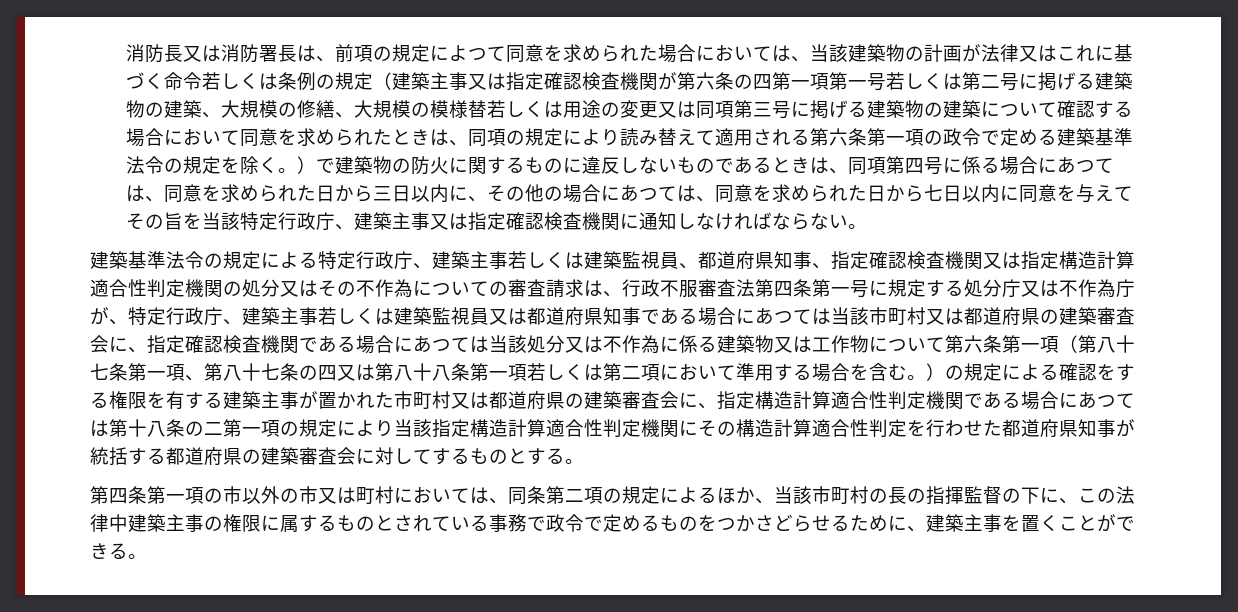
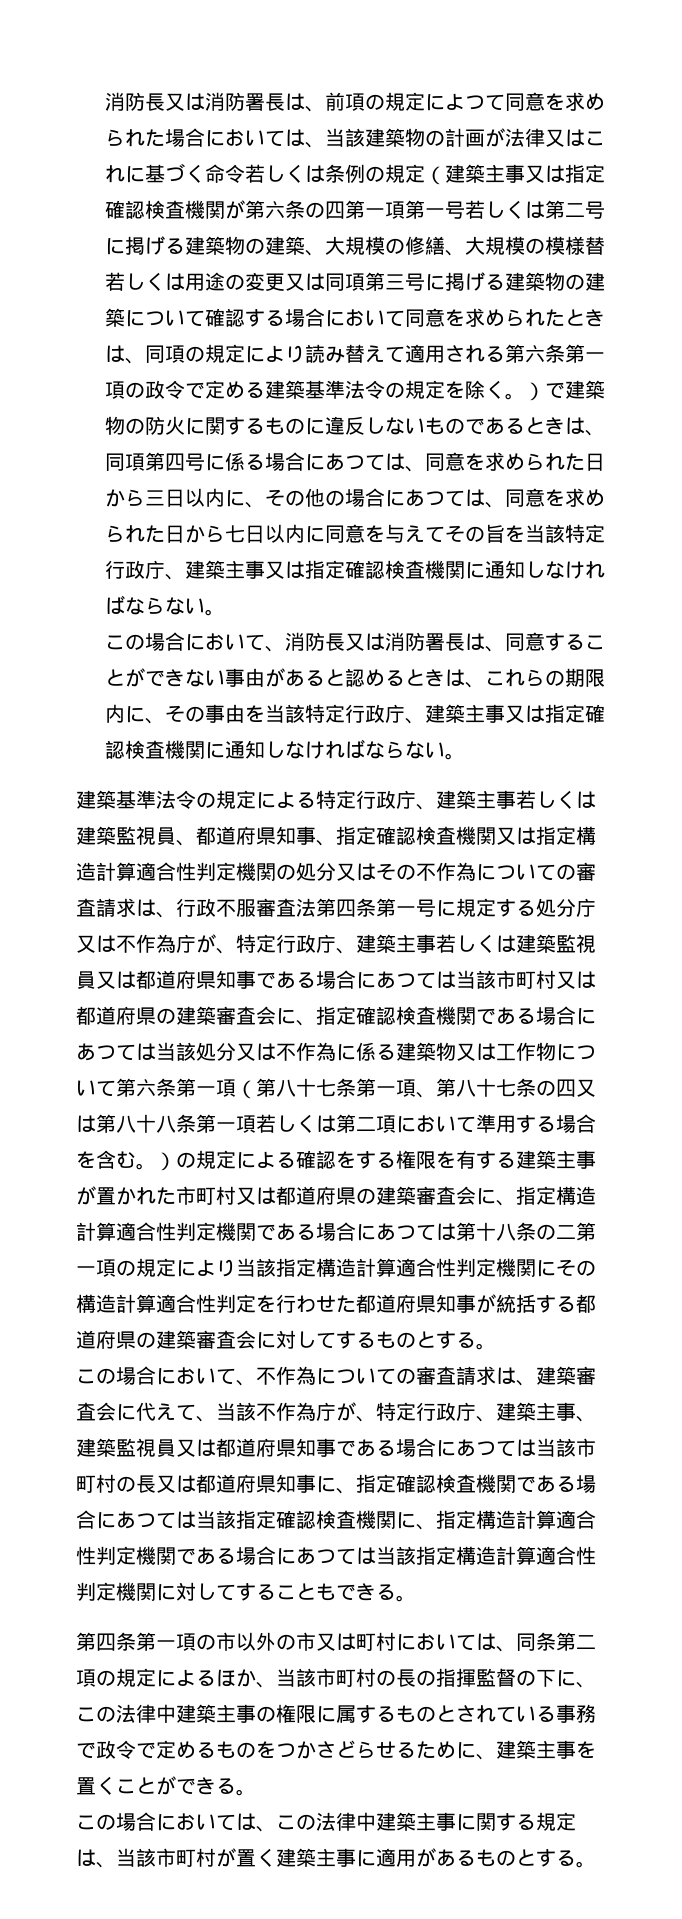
+ この場合において、消防長又は消防署長は、同意することができない事由があると認めるときは、これらの期限内に、その事由を当該特定行政庁、建築主事又は指定確認検査機関に通知しなければならない。
+ この場合において、不作為についての審査請求は、建築審査会に代えて、当該不作為庁が、特定行政庁、建築主事、建築監視員又は都道府県知事である場合にあつては当該市町村の長又は都道府県知事に、指定確認検査機関である場合にあつては当該指定確認検査機関に、指定構造計算適合性判定機関である場合にあつては当該指定構造計算適合性判定機関に対してすることもできる。
+ この場合においては、この法律中建築主事に関する規定は、当該市町村が置く建築主事に適用があるものとする。

